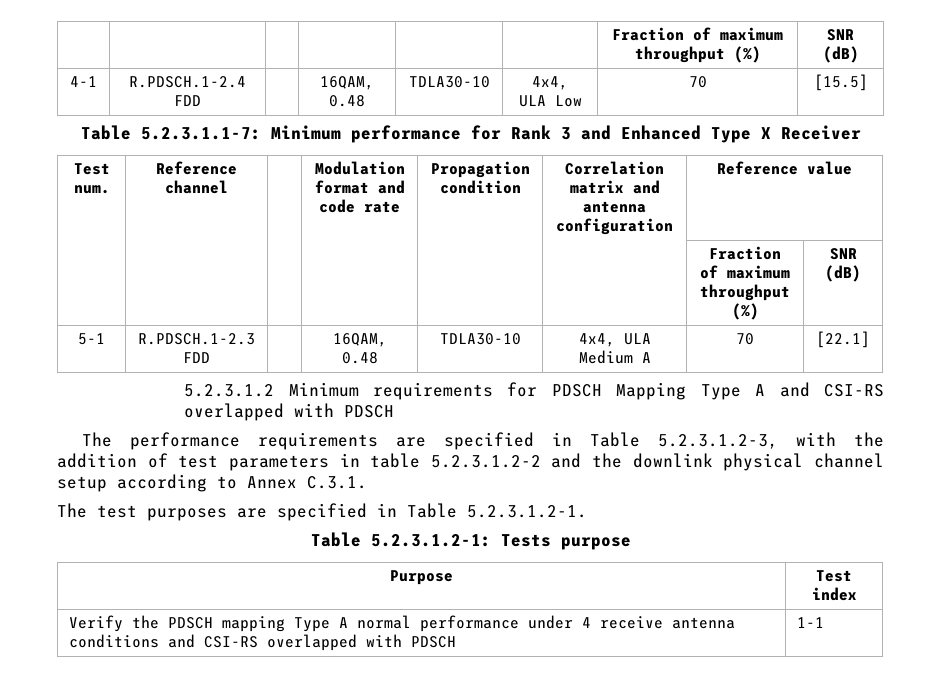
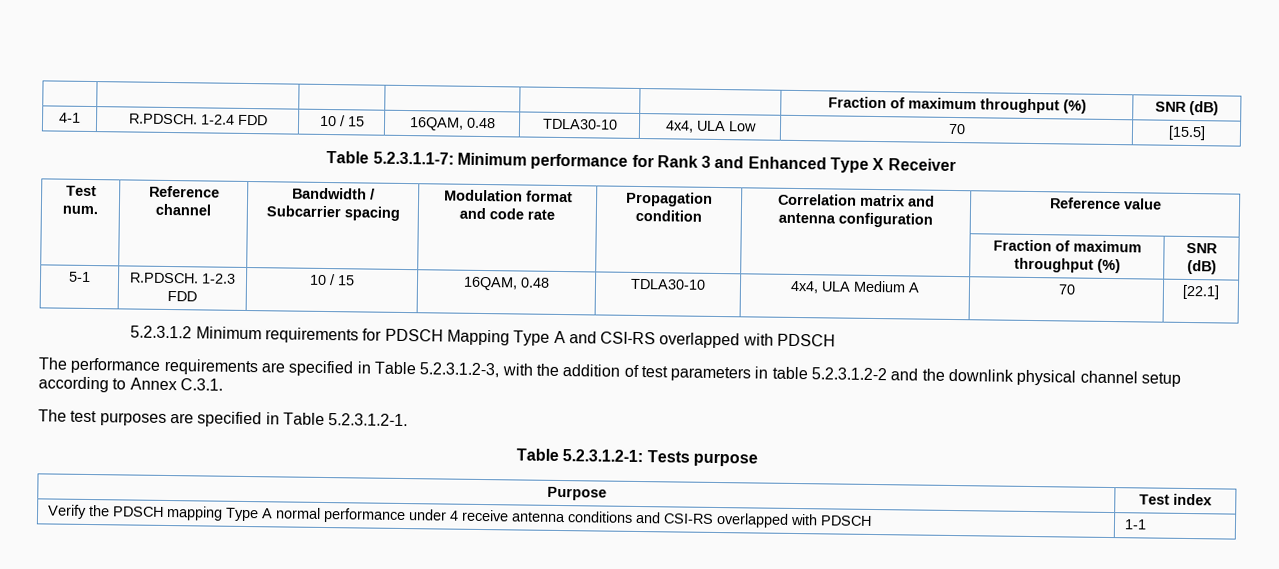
- 4-1 | R.PDSCH.1-2.4 FDD | | 16QAM, 0.48 | TDLA30-10 | 4x4, ULA Low | 70 | [15.5]
+ 4-1 | R.PDSCH. 1-2.4 FDD | 10 / 15 | 16QAM, 0.48 | TDLA30-10 | 4x4, ULA Low | 70 | [15.5]
- Test num. | Reference channel | | Modulation format and code rate | Propagation condition | Correlation matrix and antenna configuration | Reference value
+ Test num. | Reference channel | Bandwidth / Subcarrier spacing | Modulation format and code rate | Propagation condition | Correlation matrix and antenna configuration | Reference value
- 5-1 | R.PDSCH.1-2.3 FDD | | 16QAM, 0.48 | TDLA30-10 | 4x4, ULA Medium A | 70 | [22.1]
+ 5-1 | R.PDSCH. 1-2.3 FDD | 10 / 15 | 16QAM, 0.48 | TDLA30-10 | 4x4, ULA Medium A | 70 | [22.1]

